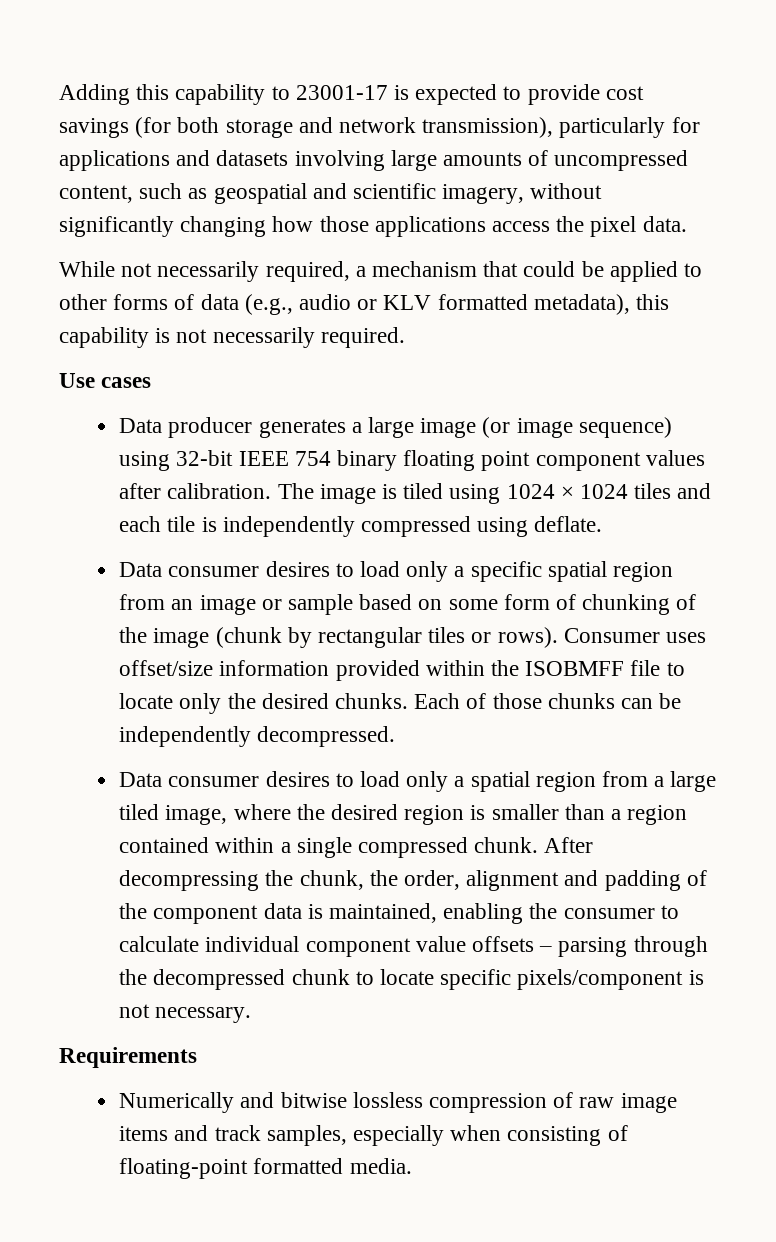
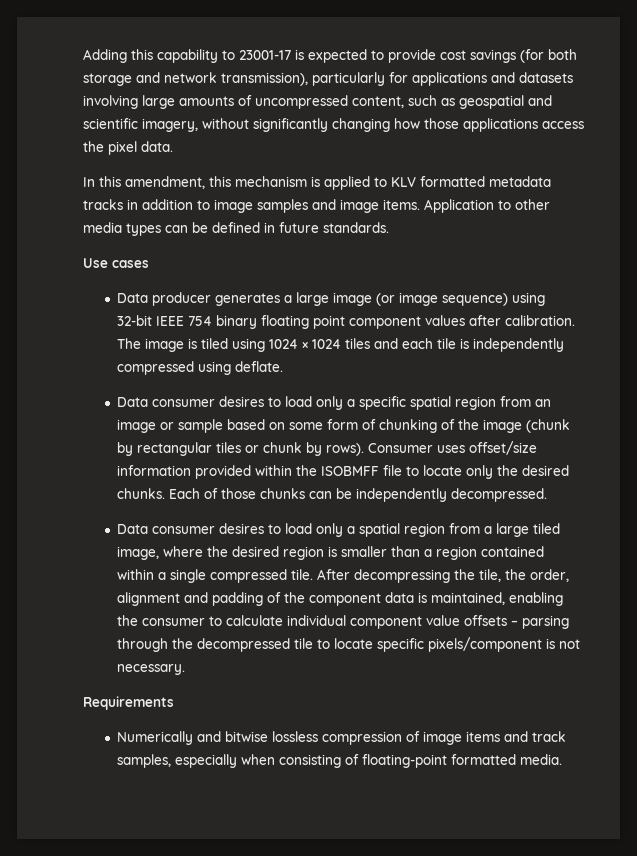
- While not necessarily required, a mechanism that could be applied to other forms of data (e.g., audio or KLV formatted metadata), this capability is not necessarily required.
+ In this amendment, this mechanism is applied to KLV formatted metadata tracks in addition to image samples and image items. Application to other media types can be defined in future standards.
- Data consumer desires to load only a specific spatial region from an image or sample based on some form of chunking of the image (chunk by rectangular tiles or rows).
+ Data consumer desires to load only a specific spatial region from an image or sample based on some form of chunking of the image (chunk by rectangular tiles or chunk by rows).
- Data consumer desires to load only a spatial region from a large tiled image, where the desired region is smaller than a region contained within a single compressed chunk.
+ Data consumer desires to load only a spatial region from a large tiled image, where the desired region is smaller than a region contained within a single compressed tile.
- After decompressing the chunk, the order, alignment and padding of the component data is maintained, enabling the consumer to calculate individual component value offsets – parsing through the decompressed chunk to locate specific pixels/component is not necessary.
+ After decompressing the tile, the order, alignment and padding of the component data is maintained, enabling the consumer to calculate individual component value offsets – parsing through the decompressed tile to locate specific pixels/component is not necessary.
- Numerically and bitwise lossless compression of raw image items and track samples, especially when consisting of floating-point formatted media.
+ Numerically and bitwise lossless compression of image items and track samples, especially when consisting of floating-point formatted media.

